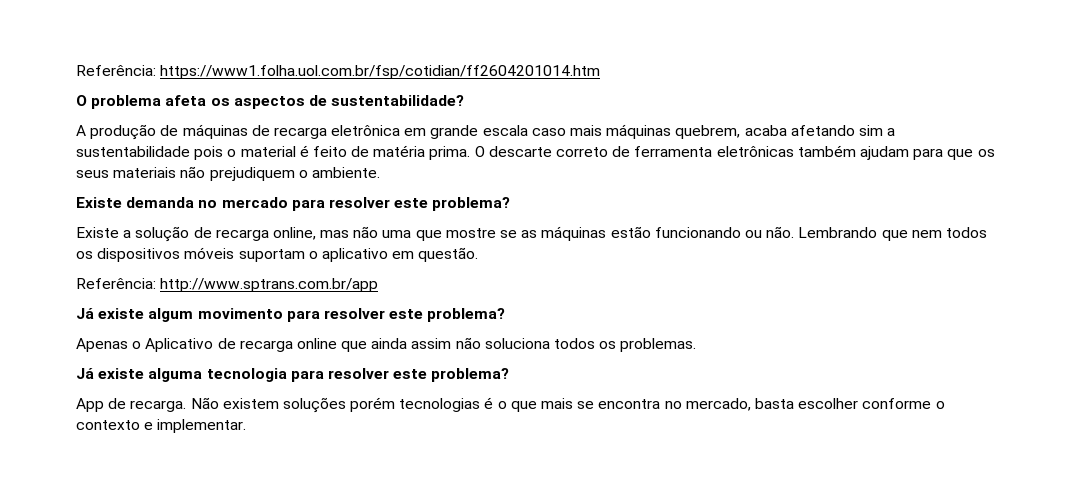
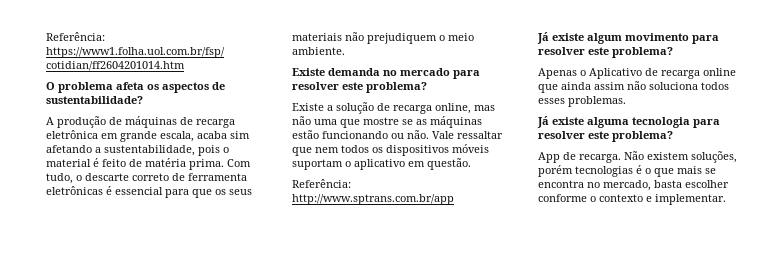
- A produção de máquinas de recarga eletrônica em grande escala caso mais máquinas quebrem, acaba afetando sim a sustentabilidade pois o material é feito de matéria prima.
+ A produção de máquinas de recarga eletrônica em grande escala, acaba sim afetando a sustentabilidade, pois o material é feito de matéria prima.
- O descarte correto de ferramenta eletrônicas também ajudam para que os seus materiais não prejudiquem o ambiente.
+ Com tudo, o descarte correto de ferramenta eletrônicas é essencial para que os seus materiais não prejudiquem o meio ambiente.
- Lembrando que nem todos os dispositivos móveis suportam o aplicativo em questão.
+ Vale ressaltar que nem todos os dispositivos móveis suportam o aplicativo em questão.
- Apenas o Aplicativo de recarga online que ainda assim não soluciona todos os problemas.
+ Apenas o Aplicativo de recarga online que ainda assim não soluciona todos esses problemas.
- Não existem soluções porém tecnologias é o que mais se encontra no mercado, basta escolher conforme o contexto e implementar.
+ Não existem soluções, porém tecnologias é o que mais se encontra no mercado, basta escolher conforme o contexto e implementar.

